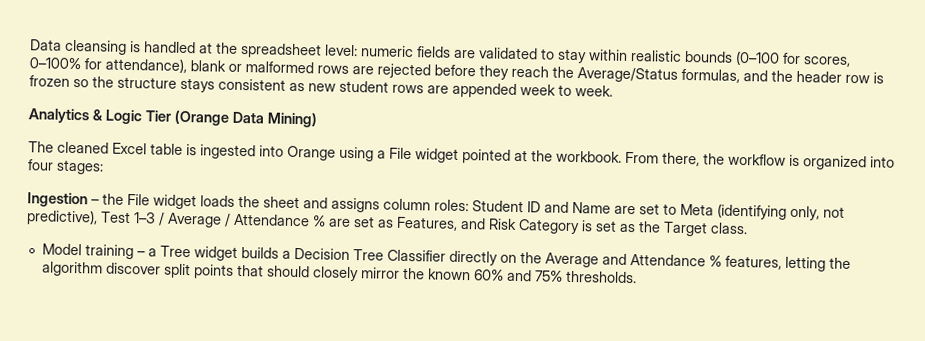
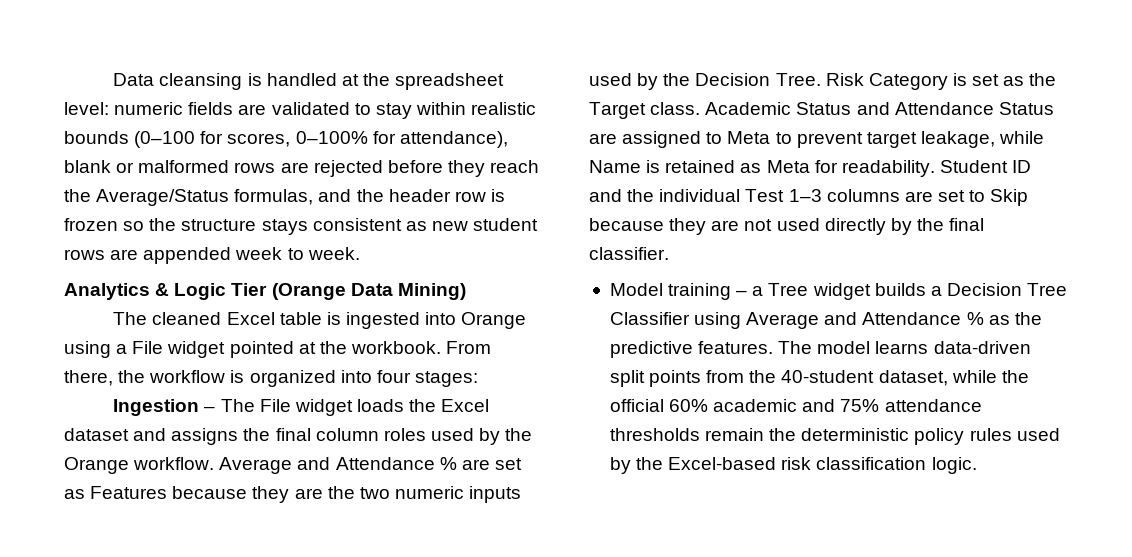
- Ingestion – the File widget loads the sheet and assigns column roles: Student ID and Name are set to Meta (identifying only, not predictive), Test 1–3 / Average / Attendance % are set as Features, and Risk Category is set as the Target class.
+ Ingestion – The File widget loads the Excel dataset and assigns the final column roles used by the Orange workflow. Average and Attendance % are set as Features because they are the two numeric inputs used by the Decision Tree. Risk Category is set as the Target class. Academic Status and Attendance Status are assigned to Meta to prevent target leakage, while Name is retained as Meta for readability. Student ID and the individual Test 1–3 columns are set to Skip because they are not used directly by the final classifier.
- Model training – a Tree widget builds a Decision Tree Classifier directly on the Average and Attendance % features, letting the algorithm discover split points that should closely mirror the known 60% and 75% thresholds.
+ Model training – a Tree widget builds a Decision Tree Classifier using Average and Attendance % as the predictive features. The model learns data-driven split points from the 40-student dataset, while the official 60% academic and 75% attendance thresholds remain the deterministic policy rules used by the Excel-based risk classification logic.

